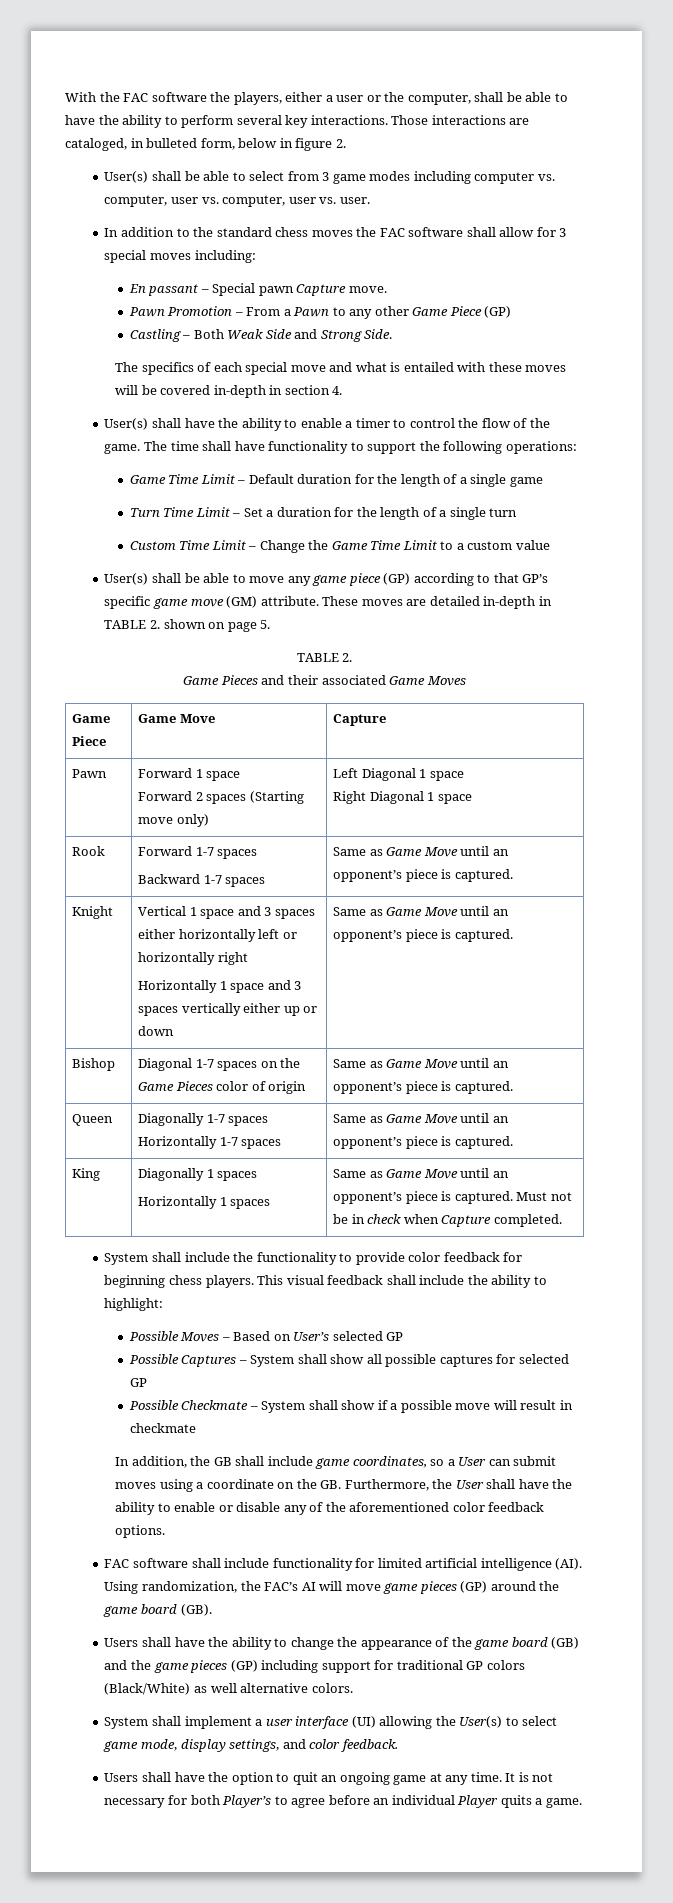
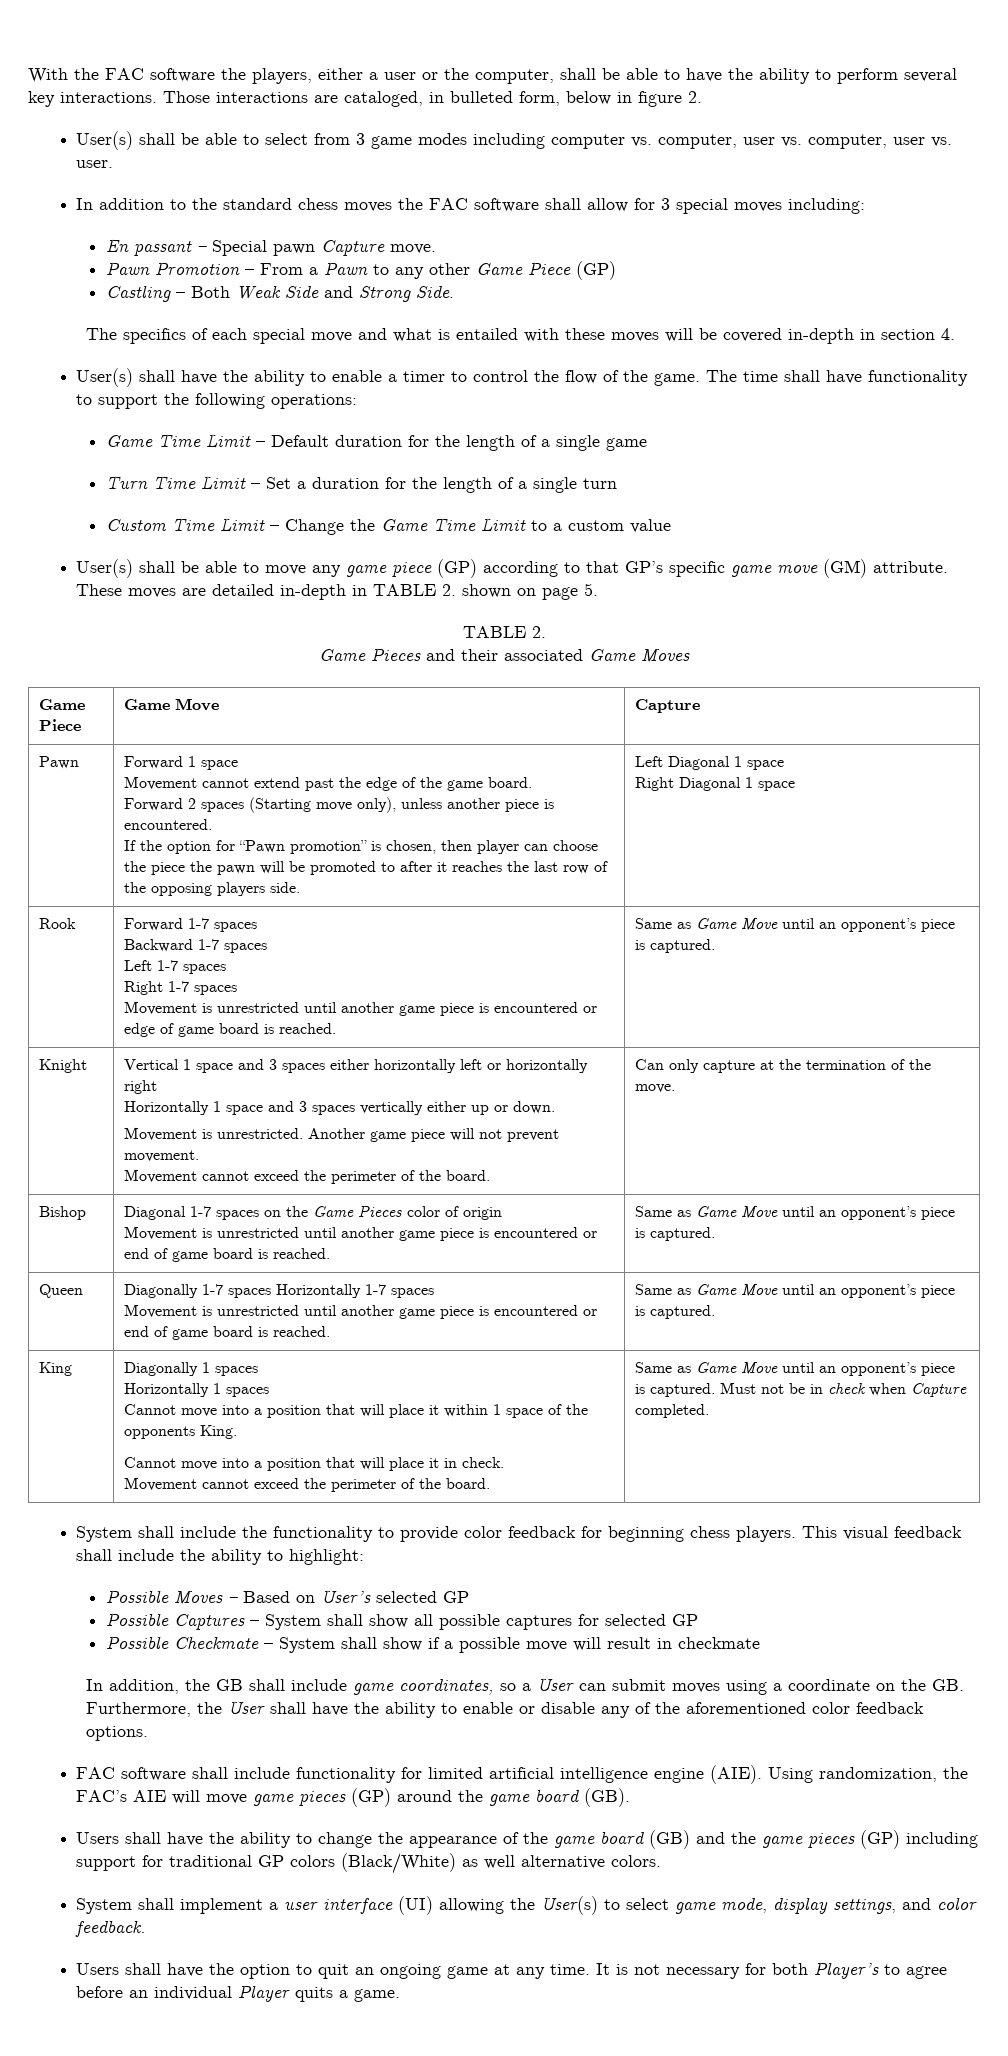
+ Movement cannot extend past the edge of the game board.
- Forward 2 spaces (Starting move only)
+ Forward 2 spaces (Starting move only), unless another piece is encountered.
+ If the option for “Pawn promotion” is chosen, then player can choose the piece the pawn will be promoted to after it reaches the last row of the opposing players side.
  Rook | Forward 1-7 spaces
- Backward 1-7 spaces | Same as Game Move until an opponent’s piece is captured.
+ Backward 1-7 spaces
+ Left 1-7 spaces
+ Right 1-7 spaces
+ Movement is unrestricted until another game piece is encountered or edge of game board is reached. | Same as Game Move until an opponent’s piece is captured.
- Horizontally 1 space and 3 spaces vertically either up or down | Same as Game Move until an opponent’s piece is captured.
+ Horizontally 1 space and 3 spaces vertically either up or down.
+ Movement is unrestricted. Another game piece will not prevent movement.
+ Movement cannot exceed the perimeter of the board. | Can only capture at the termination of the move.
- Bishop | Diagonal 1-7 spaces on the Game Pieces color of origin | Same as Game Move until an opponent’s piece is captured.
+ Bishop | Diagonal 1-7 spaces on the Game Pieces color of origin
+ Movement is unrestricted until another game piece is encountered or end of game board is reached. | Same as Game Move until an opponent’s piece is captured.
- Queen | Diagonally 1-7 spaces Horizontally 1-7 spaces | Same as Game Move until an opponent’s piece is captured.
+ Queen | Diagonally 1-7 spaces Horizontally 1-7 spaces
+ Movement is unrestricted until another game piece is encountered or end of game board is reached. | Same as Game Move until an opponent’s piece is captured.
+ Cannot move into a position that will place it within 1 space of the opponents King.
+ Cannot move into a position that will place it in check.
+ Movement cannot exceed the perimeter of the board.
- FAC software shall include functionality for limited artificial intelligence (AI). Using randomization, the FAC’s AI will move game pieces (GP) around the game board (GB).
+ FAC software shall include functionality for limited artificial intelligence engine (AIE). Using randomization, the FAC’s AIE will move game pieces (GP) around the game board (GB).

